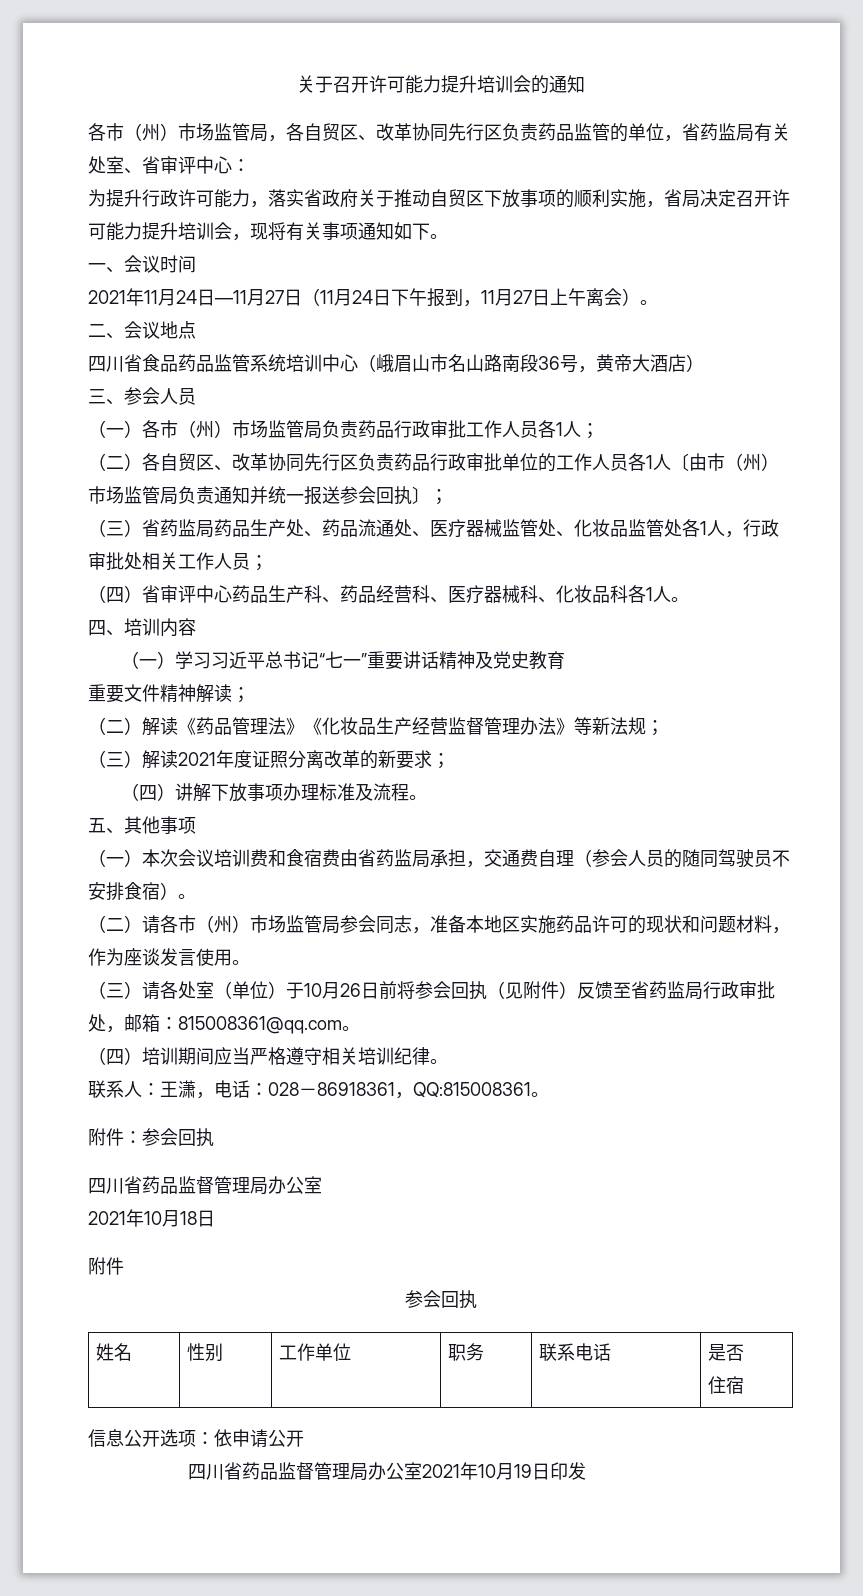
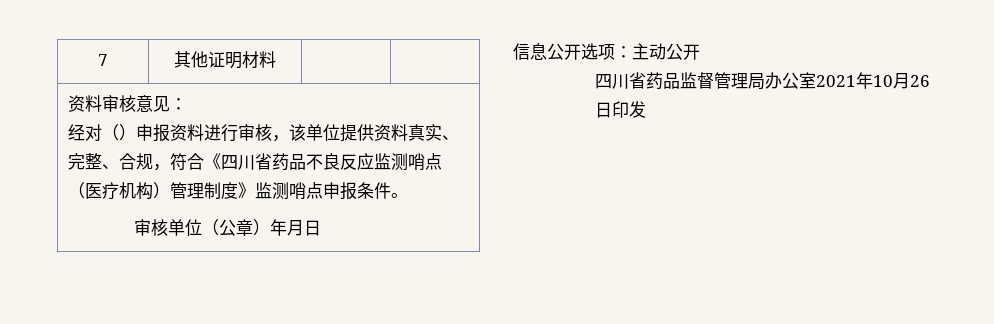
- 关于召开许可能力提升培训会的通知
- 各市（州）市场监管局，各自贸区、改革协同先行区负责药品监管的单位，省药监局有关处室、省审评中心：
- 为提升行政许可能力，落实省政府关于推动自贸区下放事项的顺利实施，省局决定召开许可能力提升培训会，现将有关事项通知如下。
- 一、会议时间
- 2021年11月24日—11月27日（11月24日下午报到，11月27日上午离会）。
- 二、会议地点
- 四川省食品药品监管系统培训中心（峨眉山市名山路南段36号，黄帝大酒店）
- 三、参会人员
- （一）各市（州）市场监管局负责药品行政审批工作人员各1人；
- （二）各自贸区、改革协同先行区负责药品行政审批单位的工作人员各1人〔由市（州）市场监管局负责通知并统一报送参会回执〕；
- （三）省药监局药品生产处、药品流通处、医疗器械监管处、化妆品监管处各1人，行政审批处相关工作人员；
- （四）省审评中心药品生产科、药品经营科、医疗器械科、化妆品科各1人。
- 四、培训内容
- （一）学习习近平总书记“七一”重要讲话精神及党史教育
- 重要文件精神解读；
- （二）解读《药品管理法》《化妆品生产经营监督管理办法》等新法规；
- （三）解读2021年度证照分离改革的新要求；
- （四）讲解下放事项办理标准及流程。
- 五、其他事项
- （一）本次会议培训费和食宿费由省药监局承担，交通费自理（参会人员的随同驾驶员不安排食宿）。
- （二）请各市（州）市场监管局参会同志，准备本地区实施药品许可的现状和问题材料，作为座谈发言使用。
- （三）请各处室（单位）于10月26日前将参会回执（见附件）反馈至省药监局行政审批处，邮箱：815008361@qq.com。
- （四）培训期间应当严格遵守相关培训纪律。
- 联系人：王潇，电话：028－86918361，QQ:815008361。
- 附件：参会回执
- 四川省药品监督管理局办公室
- 2021年10月18日
- 附件
- 参会回执
- 姓名 | 性别 | 工作单位 | 职务 | 联系电话 | 是否
- 住宿
+ 7 | 其他证明材料 | |
+ 资料审核意见：
+ 经对（）申报资料进行审核，该单位提供资料真实、完整、合规，符合《四川省药品不良反应监测哨点（医疗机构）管理制度》监测哨点申报条件。
+ 审核单位（公章）年月日
- 信息公开选项：依申请公开
+ 信息公开选项：主动公开
- 四川省药品监督管理局办公室2021年10月19日印发
+ 四川省药品监督管理局办公室2021年10月26日印发

